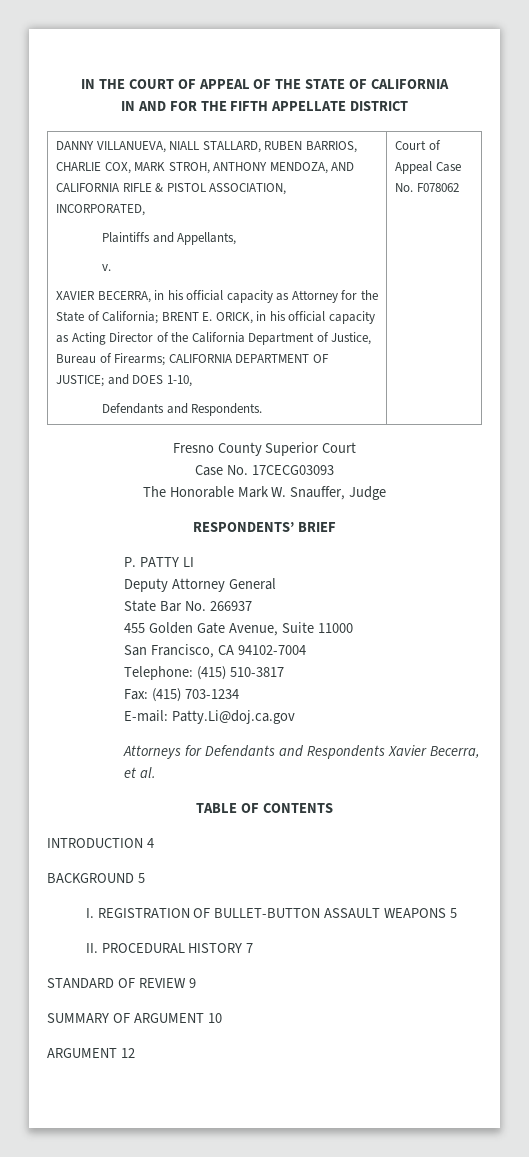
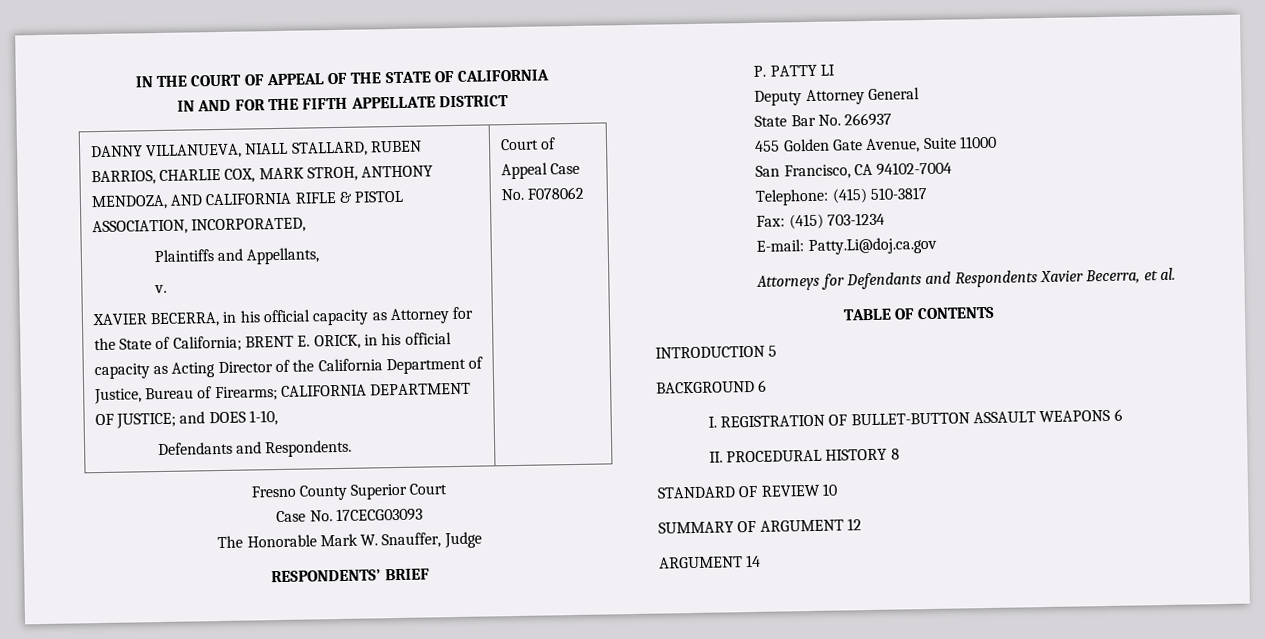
- INTRODUCTION 4
+ INTRODUCTION 5
- BACKGROUND 5
+ BACKGROUND 6
- I. REGISTRATION OF BULLET-BUTTON ASSAULT WEAPONS 5
+ I. REGISTRATION OF BULLET-BUTTON ASSAULT WEAPONS 6
- II. PROCEDURAL HISTORY 7
+ II. PROCEDURAL HISTORY 8
- STANDARD OF REVIEW 9
+ STANDARD OF REVIEW 10
- SUMMARY OF ARGUMENT 10
- ARGUMENT 12
+ SUMMARY OF ARGUMENT 12
+ ARGUMENT 14

